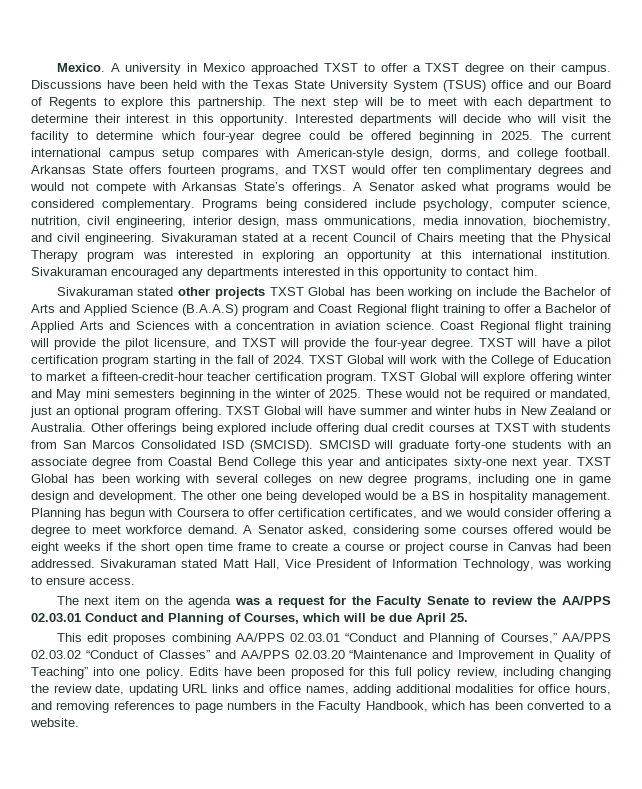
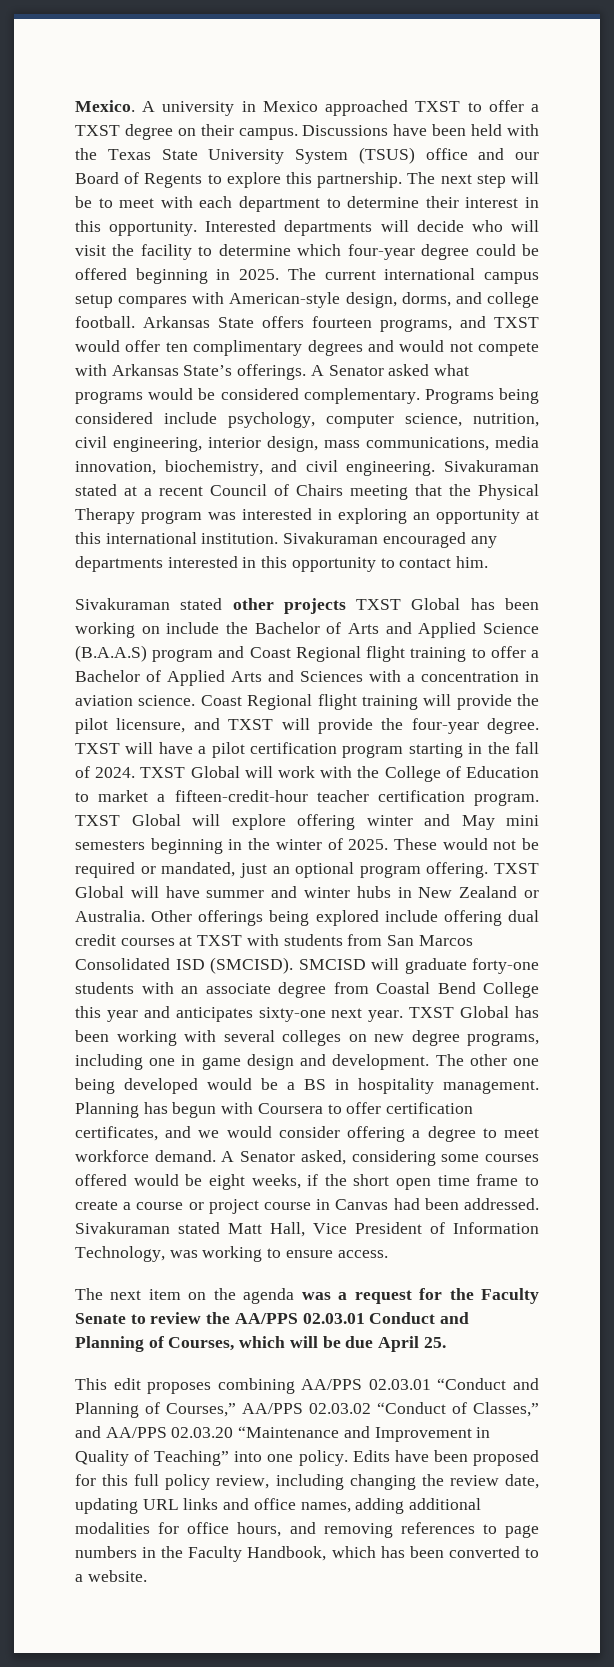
- Programs being considered include psychology, computer science, nutrition, civil engineering, interior design, mass ommunications, media innovation, biochemistry, and civil engineering.
+ Programs being considered include psychology, computer science, nutrition, civil engineering, interior design, mass communications, media innovation, biochemistry, and civil engineering.
- A Senator asked, considering some courses offered would be eight weeks if the short open time frame to create a course or project course in Canvas had been addressed.
+ A Senator asked, considering some courses offered would be eight weeks, if the short open time frame to create a course or project course in Canvas had been addressed.
- This edit proposes combining AA/PPS 02.03.01 “Conduct and Planning of Courses,” AA/PPS 02.03.02 “Conduct of Classes” and AA/PPS 02.03.20 “Maintenance and Improvement in Quality of Teaching” into one policy.
+ This edit proposes combining AA/PPS 02.03.01 “Conduct and Planning of Courses,” AA/PPS 02.03.02 “Conduct of Classes,” and AA/PPS 02.03.20 “Maintenance and Improvement in Quality of Teaching” into one policy.

